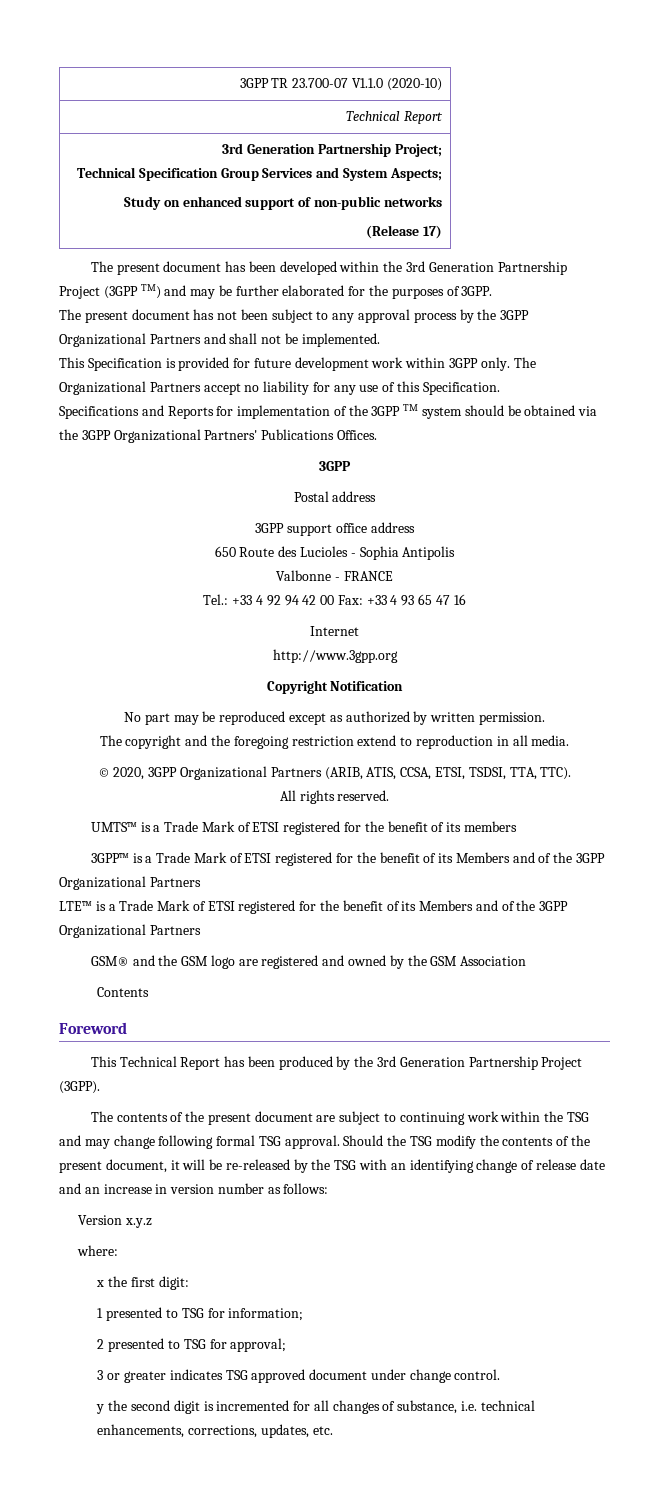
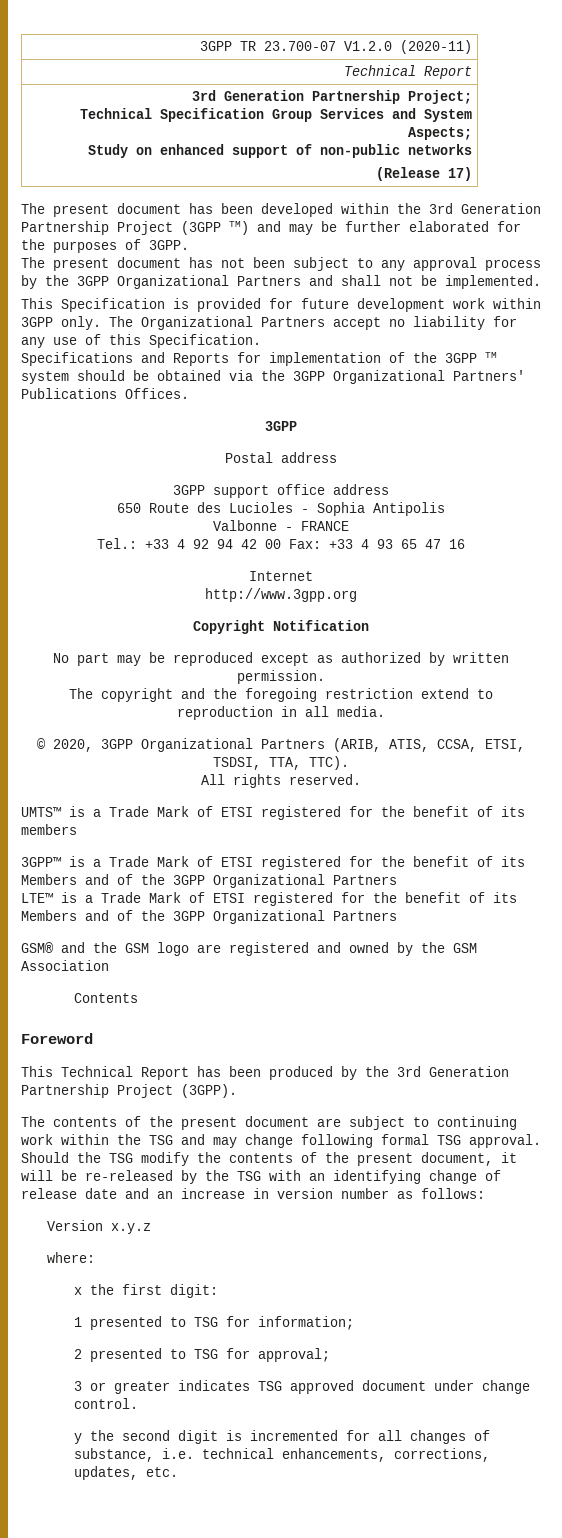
- 3GPP TR 23.700-07 V1.1.0 (2020-10)
+ 3GPP TR 23.700-07 V1.2.0 (2020-11)

